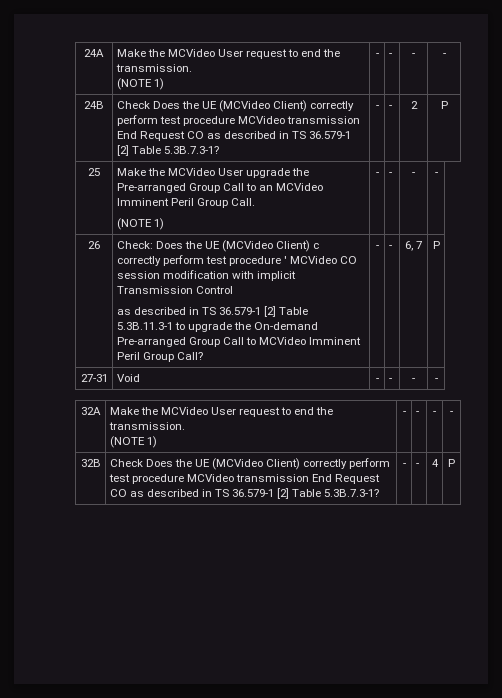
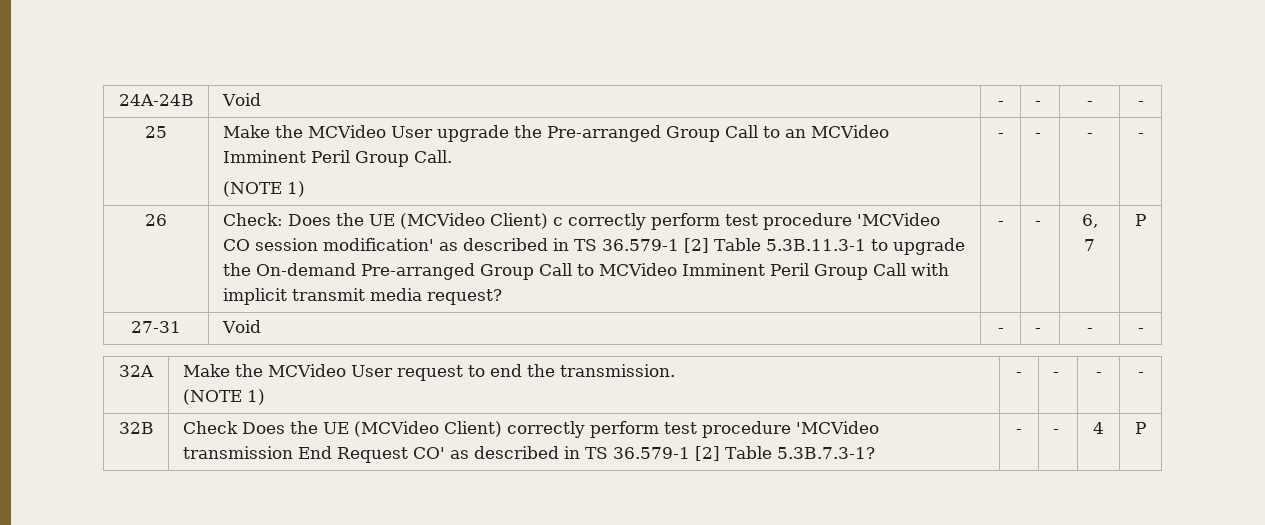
- 24A | Make the MCVideo User request to end the transmission.
- (NOTE 1) | - | - | - | -
- 24B | Check Does the UE (MCVideo Client) correctly perform test procedure MCVideo transmission End Request CO as described in TS 36.579-1 [2] Table 5.3B.7.3-1? | - | - | 2 | P
+ 24A-24B | Void | - | - | - | -
- Check: Does the UE (MCVideo Client) c correctly perform test procedure ' MCVideo CO session modification with implicit Transmission Control
- as described in TS 36.579-1 [2] Table 5.3B.11.3-1 to upgrade the On-demand Pre-arranged Group Call to MCVideo Imminent Peril Group Call?
+ Check: Does the UE (MCVideo Client) c correctly perform test procedure 'MCVideo CO session modification' as described in TS 36.579-1 [2] Table 5.3B.11.3-1 to upgrade the On-demand Pre-arranged Group Call to MCVideo Imminent Peril Group Call with implicit transmit media request?
- 32B | Check Does the UE (MCVideo Client) correctly perform test procedure MCVideo transmission End Request CO as described in TS 36.579-1 [2] Table 5.3B.7.3-1? | - | - | 4 | P
+ 32B | Check Does the UE (MCVideo Client) correctly perform test procedure 'MCVideo transmission End Request CO' as described in TS 36.579-1 [2] Table 5.3B.7.3-1? | - | - | 4 | P

